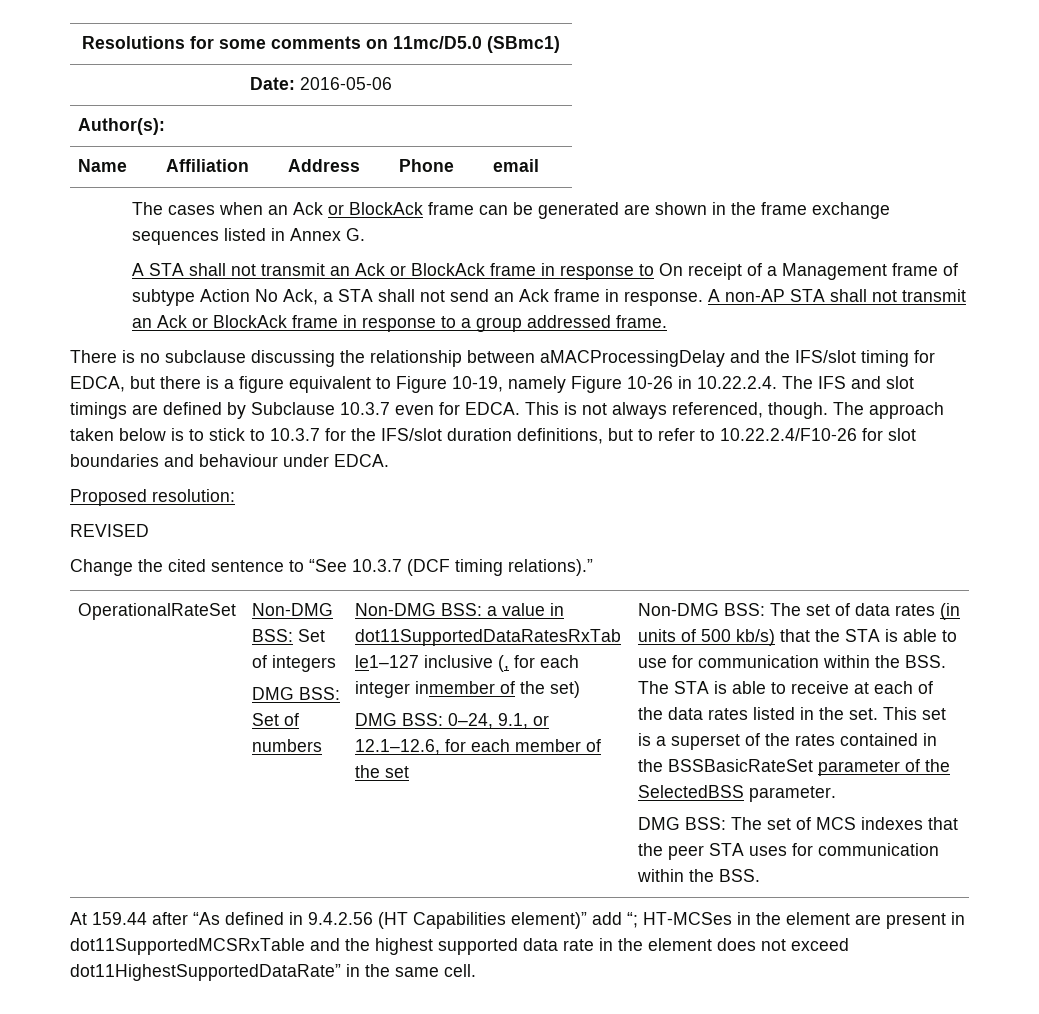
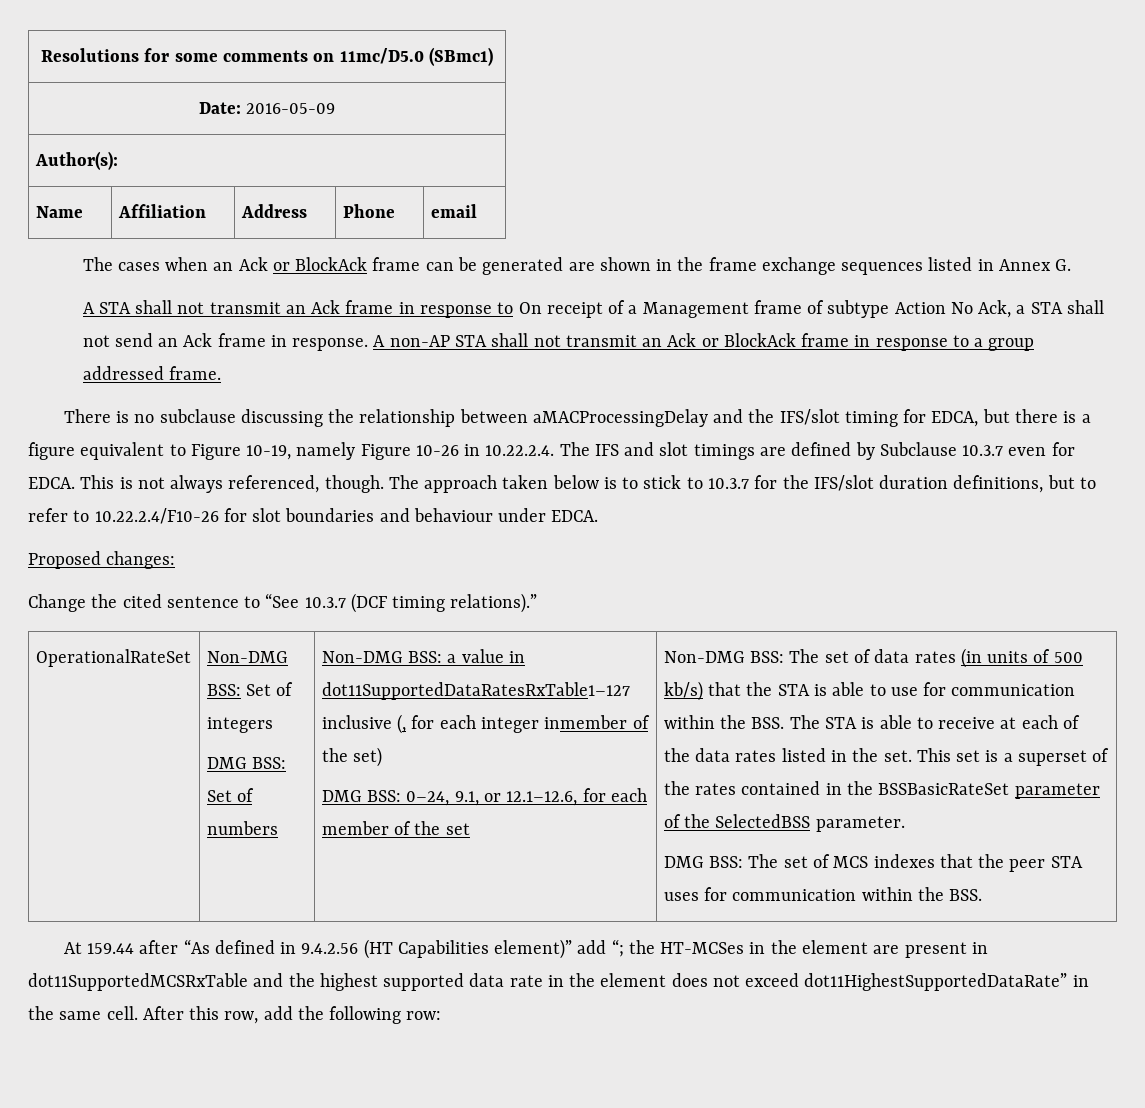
- Date: 2016-05-06
+ Date: 2016-05-09
- A STA shall not transmit an Ack or BlockAck frame in response to On receipt of a Management frame of subtype Action No Ack, a STA shall not send an Ack frame in response.
+ A STA shall not transmit an Ack frame in response to On receipt of a Management frame of subtype Action No Ack, a STA shall not send an Ack frame in response.
- Proposed resolution:
- REVISED
+ Proposed changes:
- At 159.44 after “As defined in 9.4.2.56 (HT Capabilities element)” add “; HT-MCSes in the element are present in dot11SupportedMCSRxTable and the highest supported data rate in the element does not exceed dot11HighestSupportedDataRate” in the same cell.
+ At 159.44 after “As defined in 9.4.2.56 (HT Capabilities element)” add “; the HT-MCSes in the element are present in dot11SupportedMCSRxTable and the highest supported data rate in the element does not exceed dot11HighestSupportedDataRate” in the same cell.
+ After this row, add the following row:

